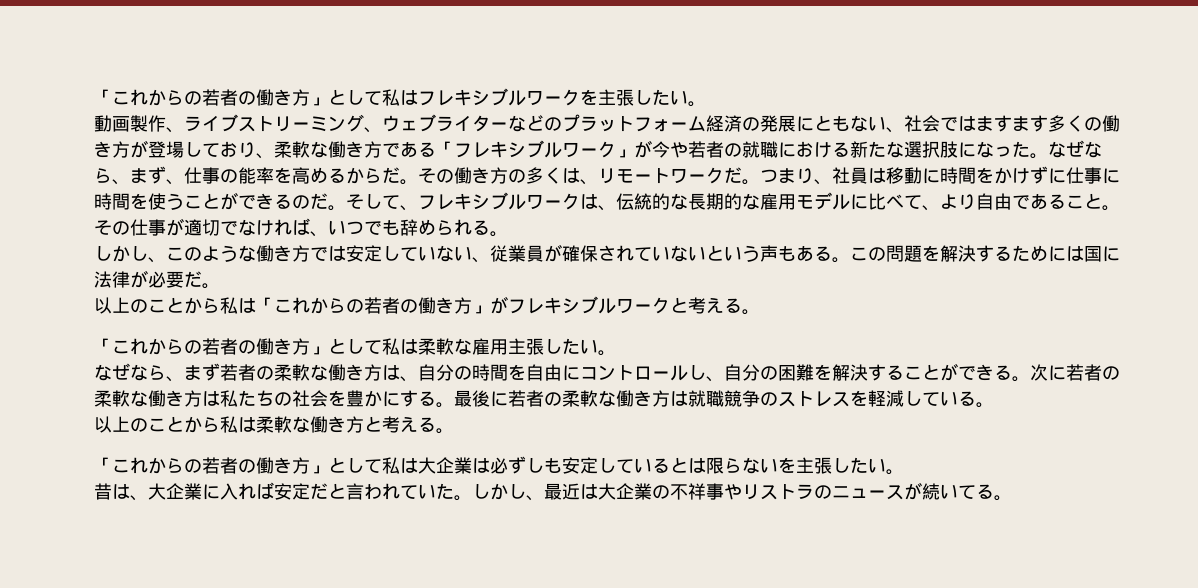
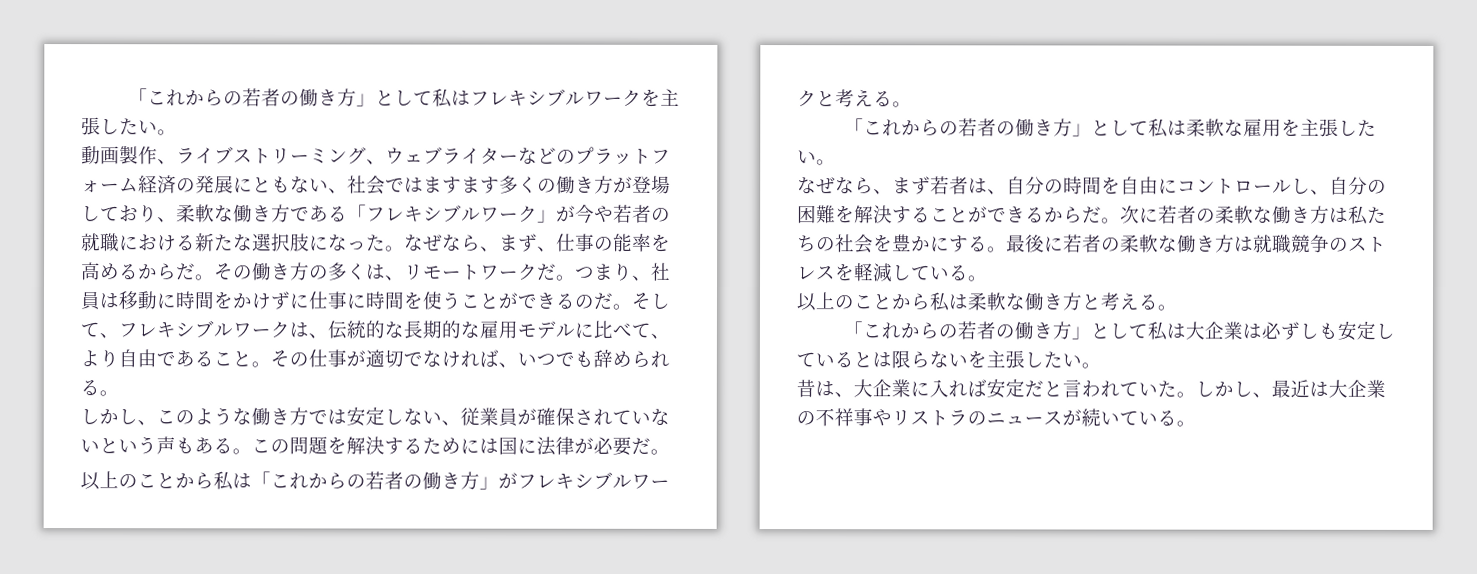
- しかし、このような働き方では安定していない、従業員が確保されていないという声もある。
+ しかし、このような働き方では安定しない、従業員が確保されていないという声もある。
- 「これからの若者の働き方」として私は柔軟な雇用主張したい。
+ 「これからの若者の働き方」として私は柔軟な雇用を主張したい。
- なぜなら、まず若者の柔軟な働き方は、自分の時間を自由にコントロールし、自分の困難を解決することができる。
+ なぜなら、まず若者は、自分の時間を自由にコントロールし、自分の困難を解決することができるからだ。
- しかし、最近は大企業の不祥事やリストラのニュースが続いてる。
+ しかし、最近は大企業の不祥事やリストラのニュースが続いている。

